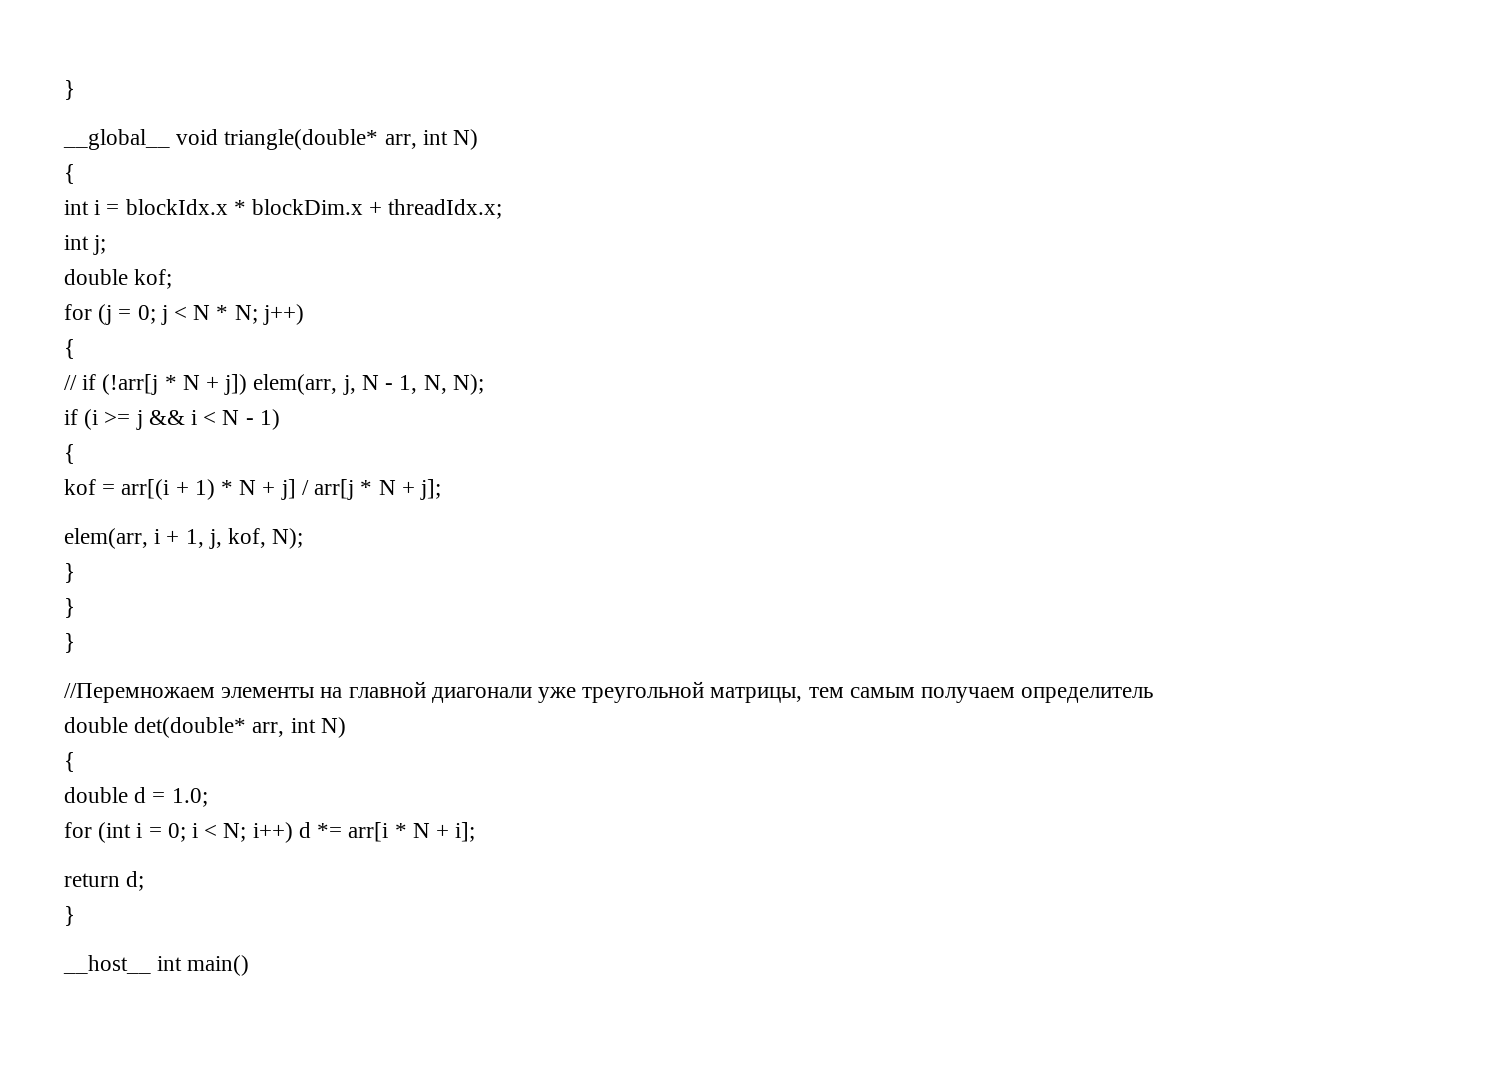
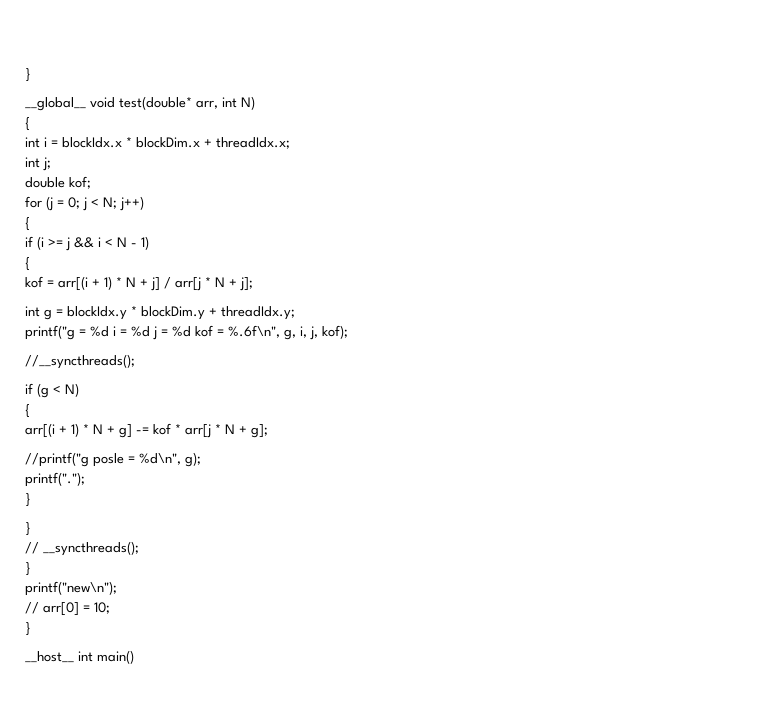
- __global__ void triangle(double* arr, int N)
+ __global__ void test(double* arr, int N)
- for (j = 0; j < N * N; j++)
+ for (j = 0; j < N; j++)
- // if (!arr[j * N + j]) elem(arr, j, N - 1, N, N);
- elem(arr, i + 1, j, kof, N);
+ int g = blockIdx.y * blockDim.y + threadIdx.y;
+ printf("g = %d i = %d j = %d kof = %.6f\n", g, i, j, kof);
+ //__syncthreads();
+ if (g < N)
+ {
+ arr[(i + 1) * N + g] -= kof * arr[j * N + g];
+ //printf("g posle = %d\n", g);
+ printf(".");
  }
  }
+ // __syncthreads();
  }
- //Перемножаем элементы на главной диагонали уже треугольной матрицы, тем самым получаем определитель
- double det(double* arr, int N)
- {
- double d = 1.0;
- for (int i = 0; i < N; i++) d *= arr[i * N + i];
- return d;
+ printf("new\n");
+ // arr[0] = 10;

